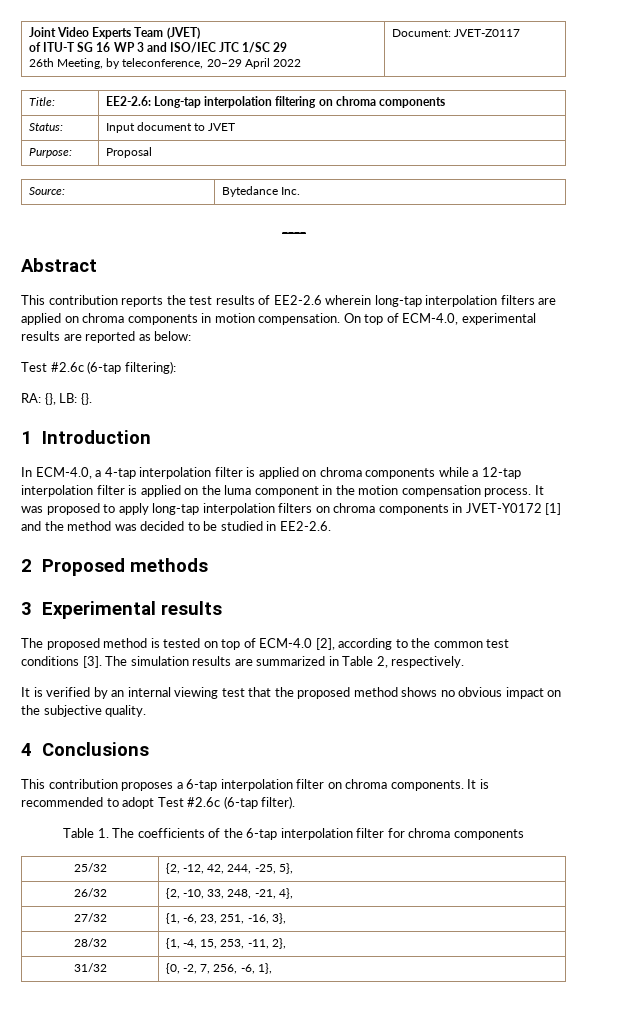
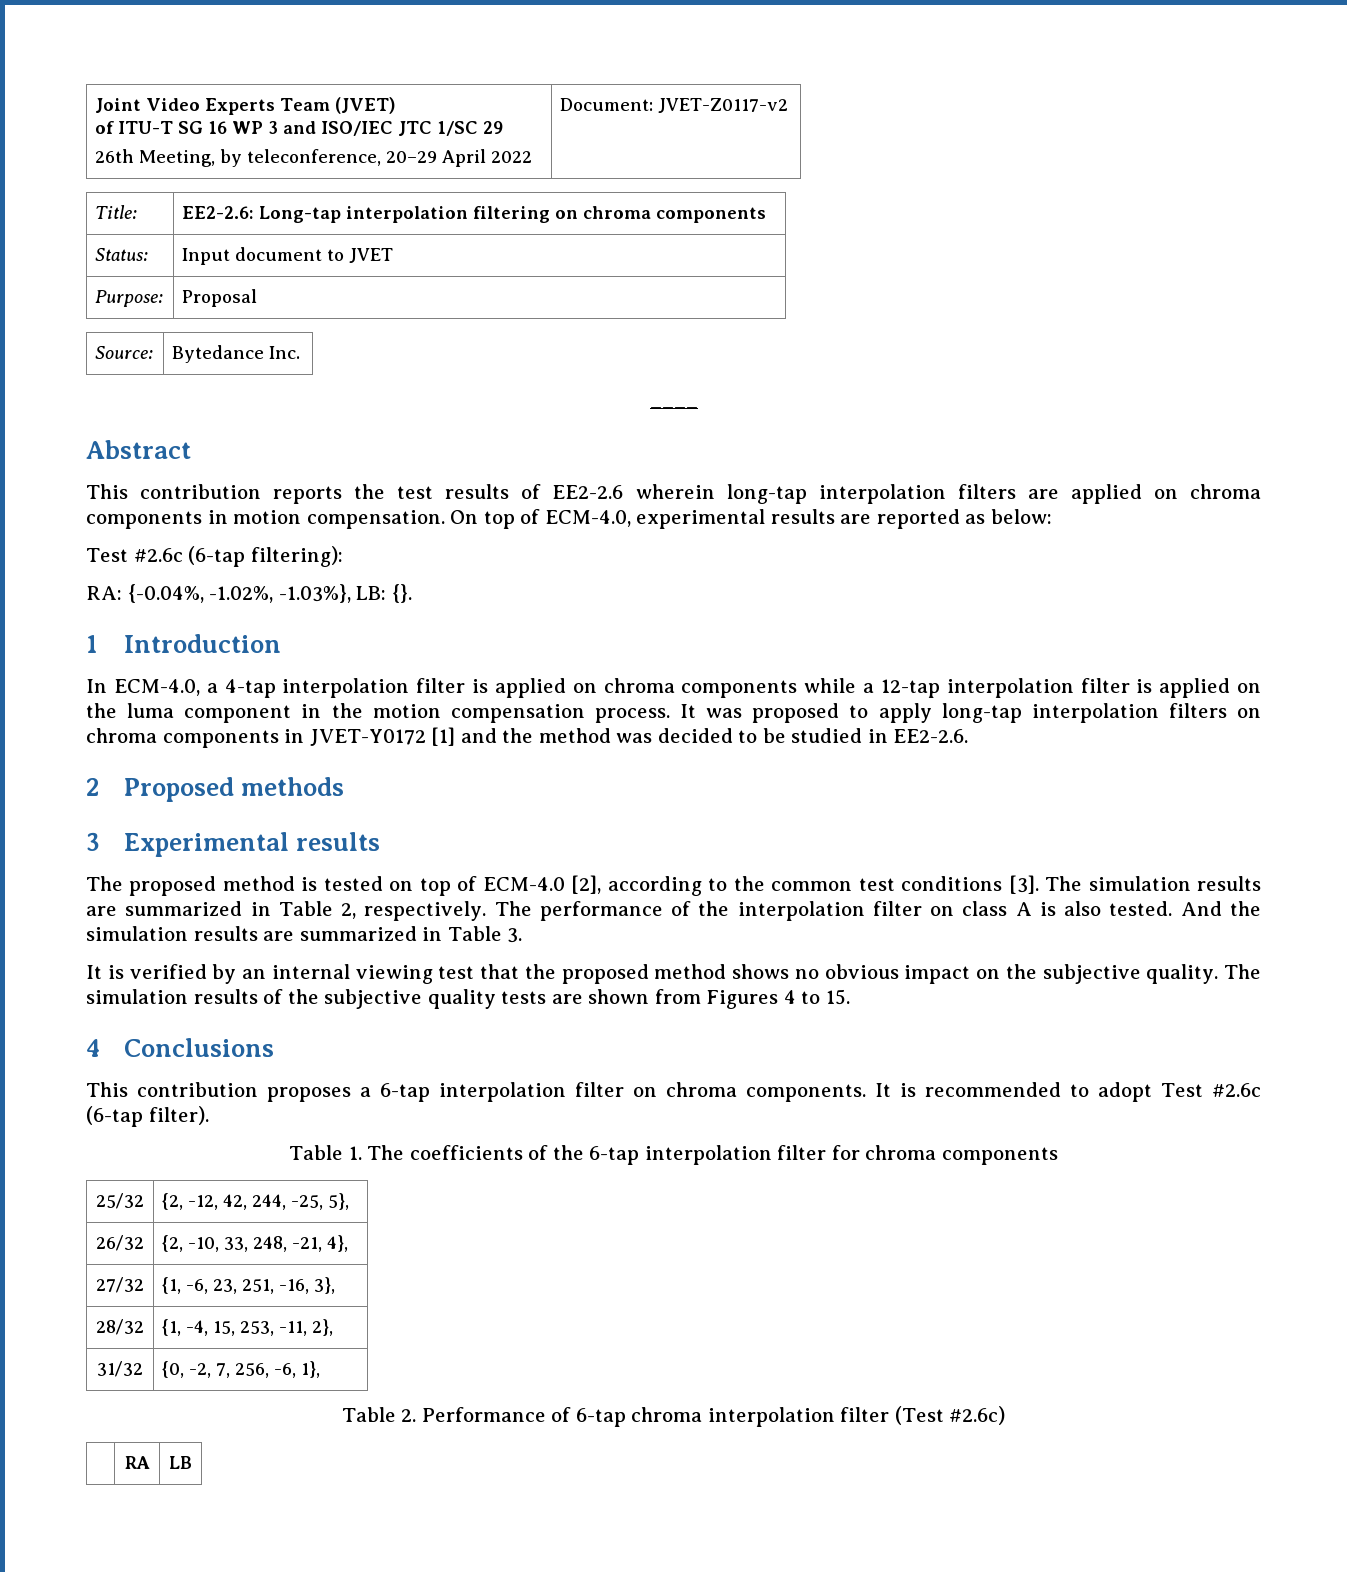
  Joint Video Experts Team (JVET)
  of ITU-T SG 16 WP 3 and ISO/IEC JTC 1/SC 29
- 26th Meeting, by teleconference, 20–29 April 2022 | Document: JVET-Z0117
+ 26th Meeting, by teleconference, 20–29 April 2022 | Document: JVET-Z0117-v2
- RA: {}, LB: {}.
+ RA: {-0.04%, -1.02%, -1.03%}, LB: {}.
+ The performance of the interpolation filter on class A is also tested. And the simulation results are summarized in Table 3.
+ The simulation results of the subjective quality tests are shown from Figures 4 to 15.
+ Table 2. Performance of 6-tap chroma interpolation filter (Test #2.6c)
+ | RA | LB

